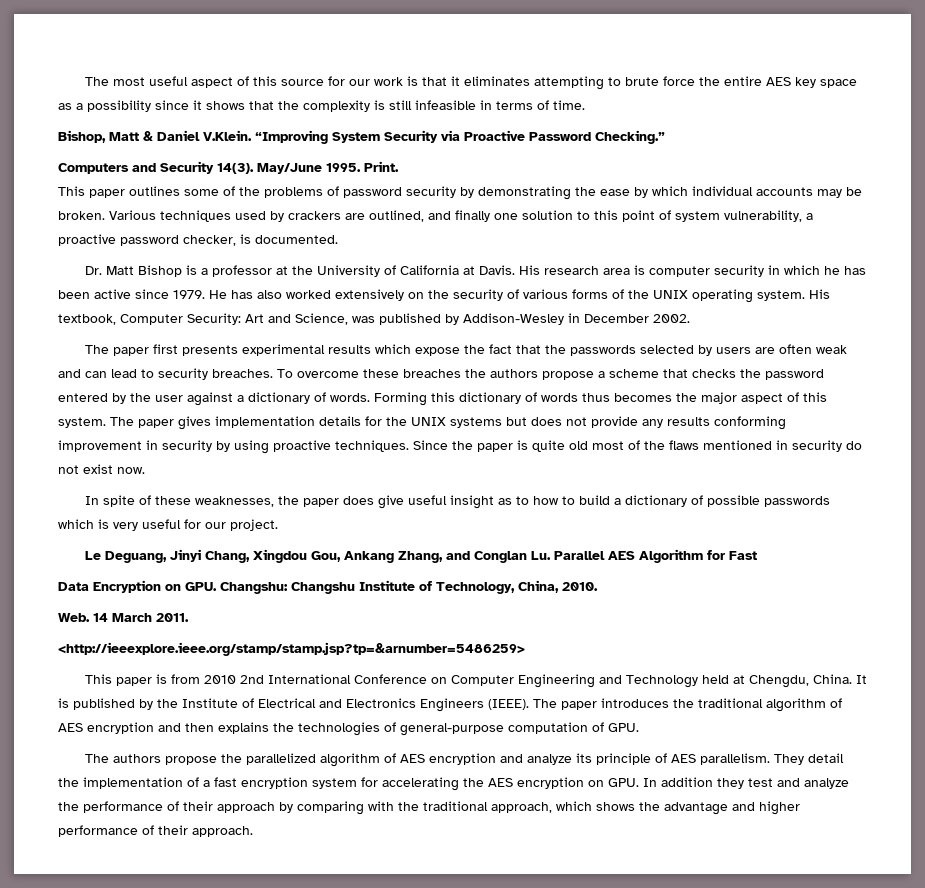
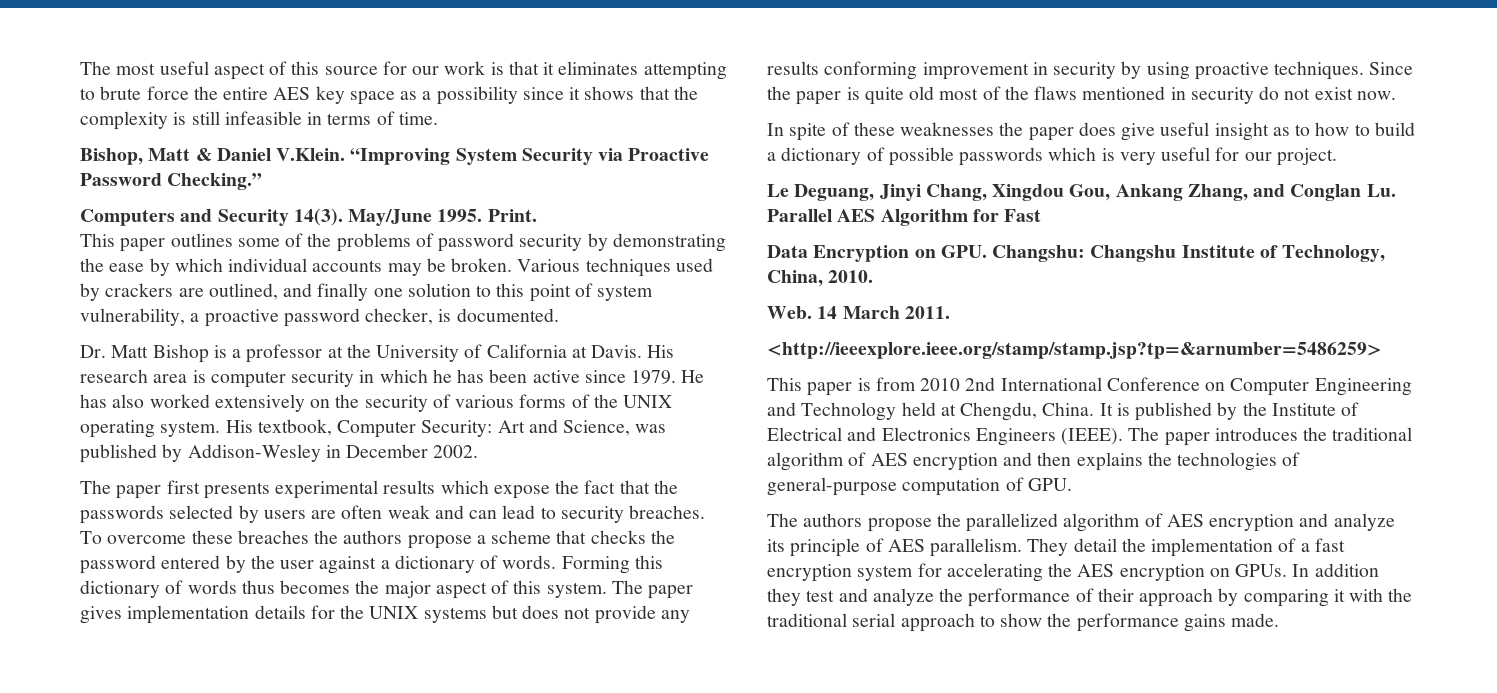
- In spite of these weaknesses, the paper does give useful insight as to how to build a dictionary of possible passwords which is very useful for our project.
+ In spite of these weaknesses the paper does give useful insight as to how to build a dictionary of possible passwords which is very useful for our project.
- They detail the implementation of a fast encryption system for accelerating the AES encryption on GPU. In addition they test and analyze the performance of their approach by comparing with the traditional approach, which shows the advantage and higher performance of their approach.
+ They detail the implementation of a fast encryption system for accelerating the AES encryption on GPUs. In addition they test and analyze the performance of their approach by comparing it with the traditional serial approach to show the performance gains made.

